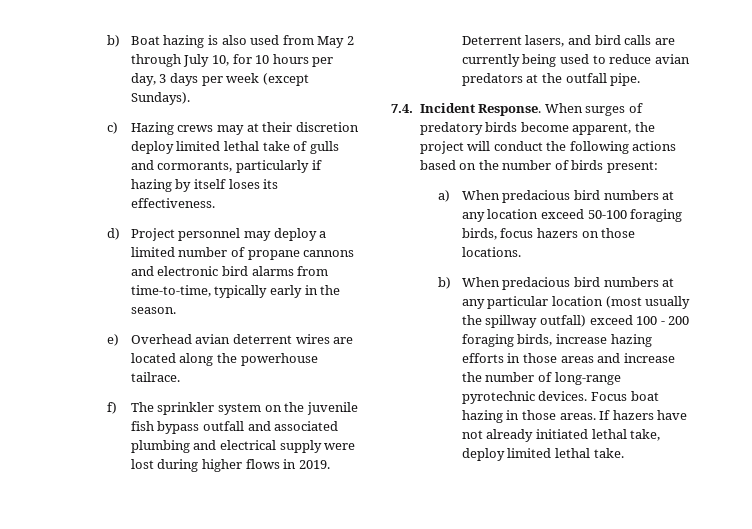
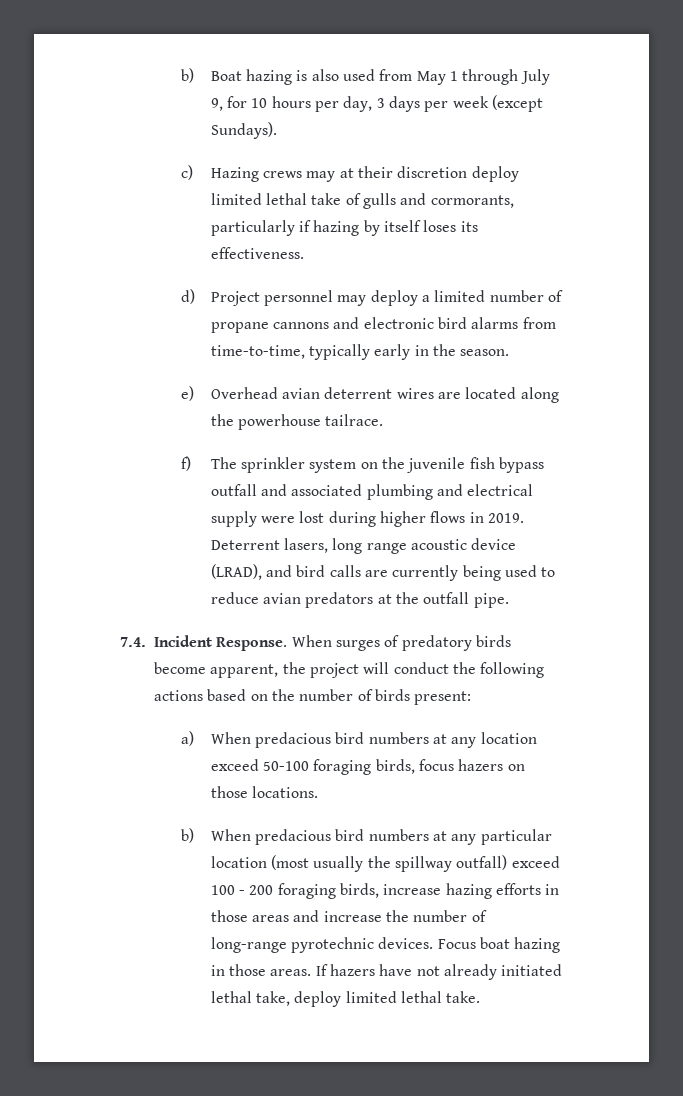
- b) Boat hazing is also used from May 2 through July 10, for 10 hours per day, 3 days per week (except Sundays).
+ b) Boat hazing is also used from May 1 through July 9, for 10 hours per day, 3 days per week (except Sundays).
- Deterrent lasers, and bird calls are currently being used to reduce avian predators at the outfall pipe.
+ Deterrent lasers, long range acoustic device (LRAD), and bird calls are currently being used to reduce avian predators at the outfall pipe.

